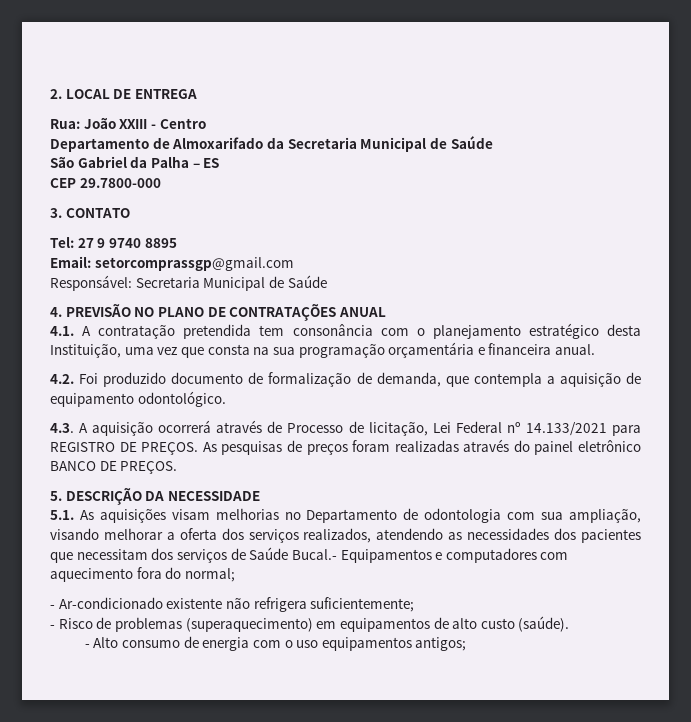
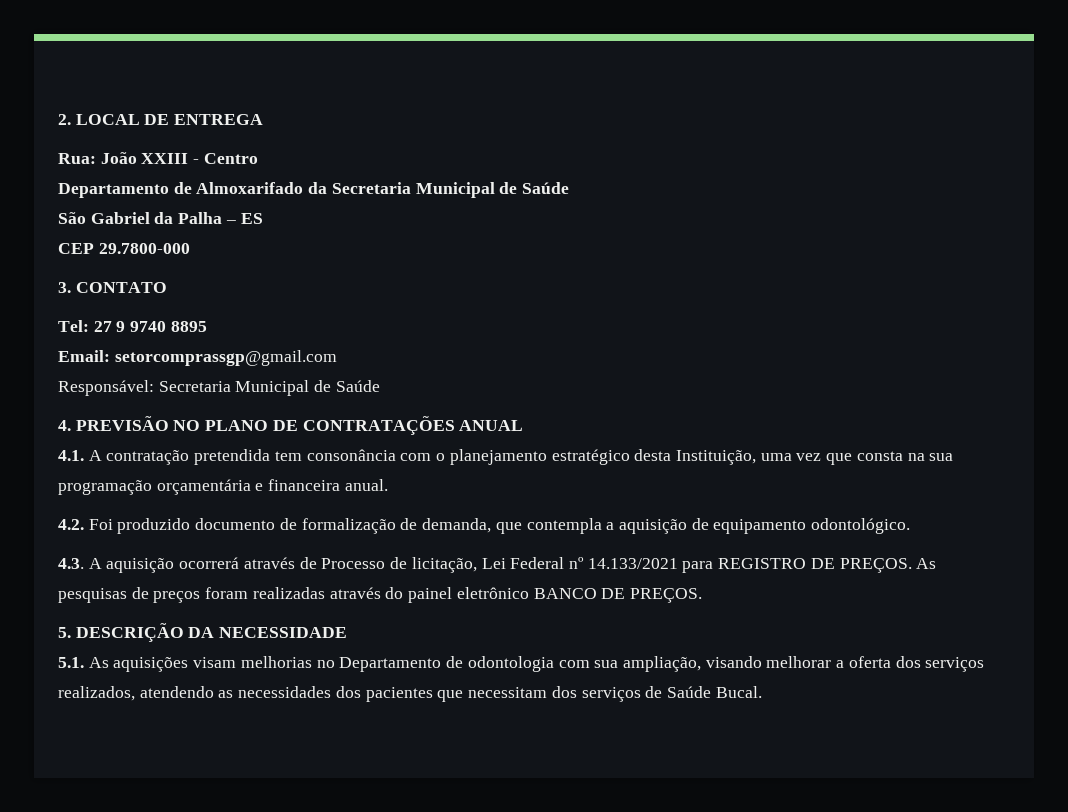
- 5.1. As aquisições visam melhorias no Departamento de odontologia com sua ampliação, visando melhorar a oferta dos serviços realizados, atendendo as necessidades dos pacientes que necessitam dos serviços de Saúde Bucal.- Equipamentos e computadores com aquecimento fora do normal;
- - Ar-condicionado existente não refrigera suficientemente;
- - Risco de problemas (superaquecimento) em equipamentos de alto custo (saúde).
- - Alto consumo de energia com o uso equipamentos antigos;
+ 5.1. As aquisições visam melhorias no Departamento de odontologia com sua ampliação, visando melhorar a oferta dos serviços realizados, atendendo as necessidades dos pacientes que necessitam dos serviços de Saúde Bucal.

